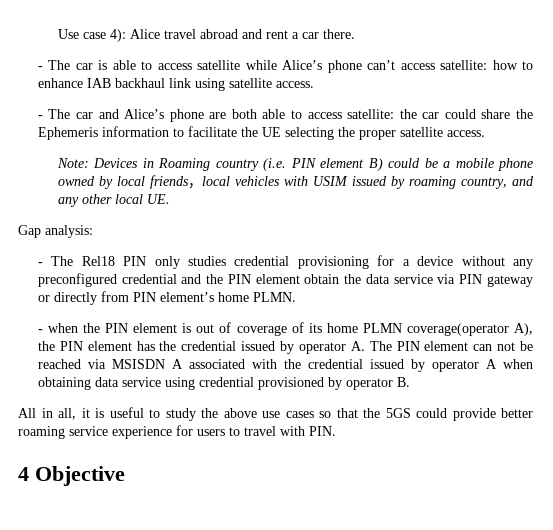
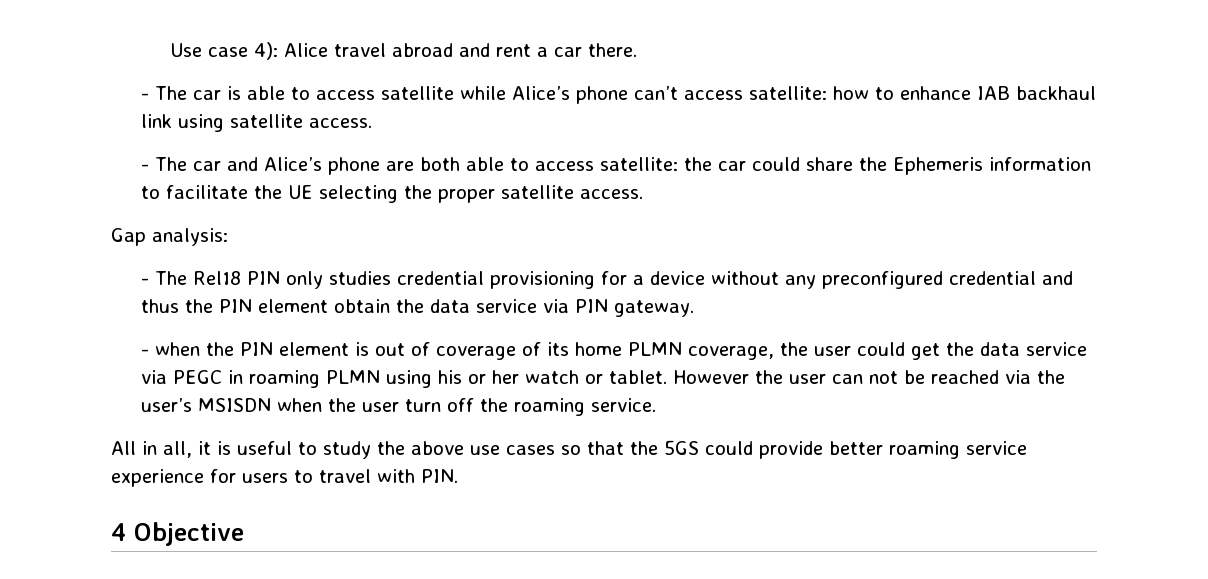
- Note: Devices in Roaming country (i.e. PIN element B) could be a mobile phone owned by local friends，local vehicles with USIM issued by roaming country, and any other local UE.
- - The Rel18 PIN only studies credential provisioning for a device without any preconfigured credential and the PIN element obtain the data service via PIN gateway or directly from PIN element’s home PLMN.
+ - The Rel18 PIN only studies credential provisioning for a device without any preconfigured credential and thus the PIN element obtain the data service via PIN gateway.
- - when the PIN element is out of coverage of its home PLMN coverage(operator A), the PIN element has the credential issued by operator A. The PIN element can not be reached via MSISDN A associated with the credential issued by operator A when obtaining data service using credential provisioned by operator B.
+ - when the PIN element is out of coverage of its home PLMN coverage, the user could get the data service via PEGC in roaming PLMN using his or her watch or tablet. However the user can not be reached via the user’s MSISDN when the user turn off the roaming service.

